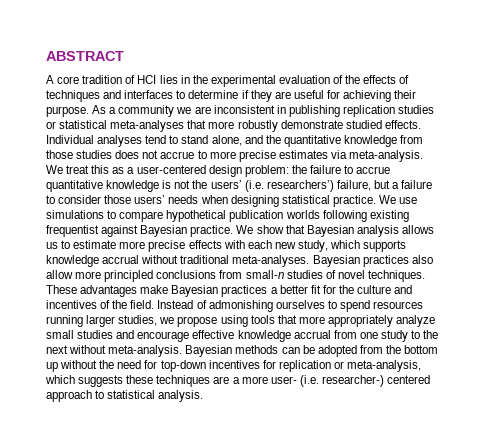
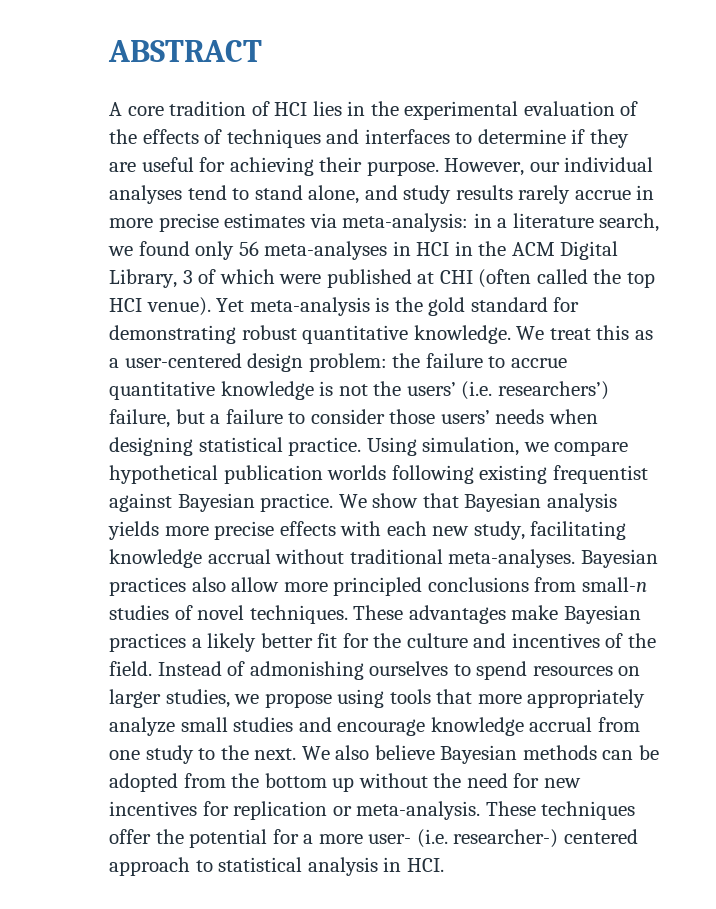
- As a community we are inconsistent in publishing replication studies or statistical meta-analyses that more robustly demonstrate studied effects. Individual analyses tend to stand alone, and the quantitative knowledge from those studies does not accrue to more precise estimates via meta-analysis.
+ However, our individual analyses tend to stand alone, and study results rarely accrue in more precise estimates via meta-analysis: in a literature search, we found only 56 meta-analyses in HCI in the ACM Digital Library, 3 of which were published at CHI (often called the top HCI venue). Yet meta-analysis is the gold standard for demonstrating robust quantitative knowledge.
- We use simulations to compare hypothetical publication worlds following existing frequentist against Bayesian practice.
+ Using simulation, we compare hypothetical publication worlds following existing frequentist against Bayesian practice.
- We show that Bayesian analysis allows us to estimate more precise effects with each new study, which supports knowledge accrual without traditional meta-analyses.
+ We show that Bayesian analysis yields more precise effects with each new study, facilitating knowledge accrual without traditional meta-analyses.
- These advantages make Bayesian practices a better fit for the culture and incentives of the field.
+ These advantages make Bayesian practices a likely better fit for the culture and incentives of the field.
- Instead of admonishing ourselves to spend resources running larger studies, we propose using tools that more appropriately analyze small studies and encourage effective knowledge accrual from one study to the next without meta-analysis. Bayesian methods can be adopted from the bottom up without the need for top-down incentives for replication or meta-analysis, which suggests these techniques are a more user- (i.e. researcher-) centered approach to statistical analysis.
+ Instead of admonishing ourselves to spend resources on larger studies, we propose using tools that more appropriately analyze small studies and encourage knowledge accrual from one study to the next. We also believe Bayesian methods can be adopted from the bottom up without the need for new incentives for replication or meta-analysis. These techniques offer the potential for a more user- (i.e. researcher-) centered approach to statistical analysis in HCI.

